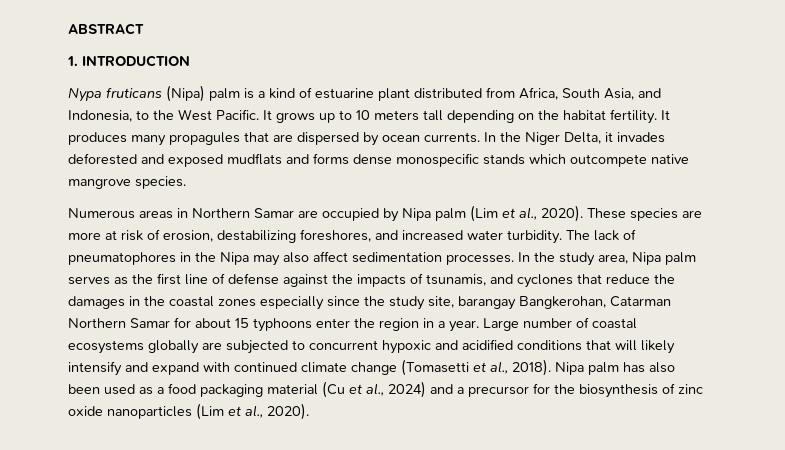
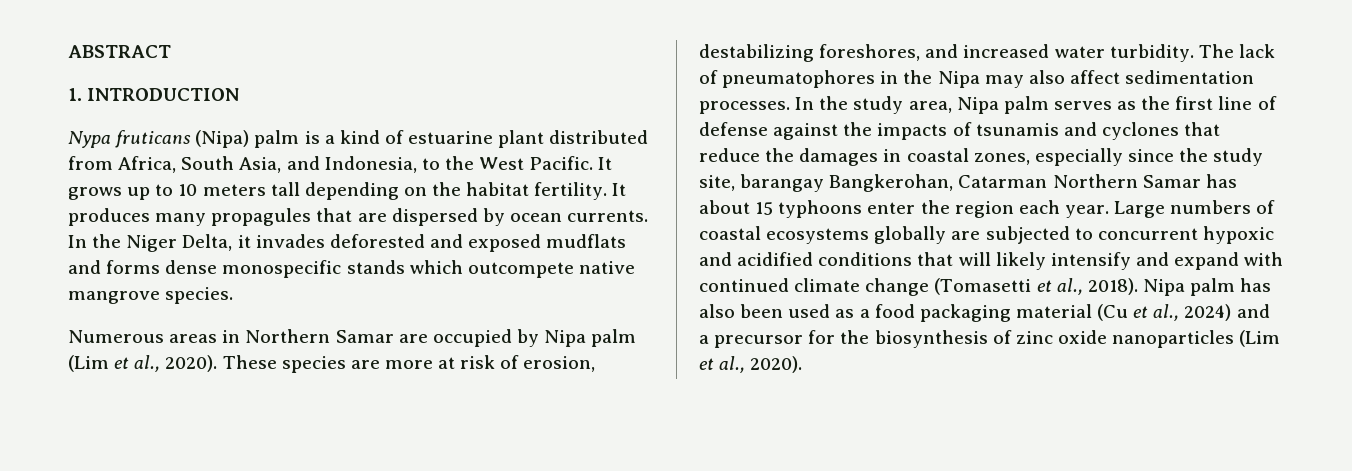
- In the study area, Nipa palm serves as the first line of defense against the impacts of tsunamis, and cyclones that reduce the damages in the coastal zones especially since the study site, barangay Bangkerohan, Catarman Northern Samar for about 15 typhoons enter the region in a year.
+ In the study area, Nipa palm serves as the first line of defense against the impacts of tsunamis and cyclones that reduce the damages in coastal zones, especially since the study site, barangay Bangkerohan, Catarman Northern Samar has about 15 typhoons enter the region each year.
- Large number of coastal ecosystems globally are subjected to concurrent hypoxic and acidified conditions that will likely intensify and expand with continued climate change (Tomasetti et al., 2018).
+ Large numbers of coastal ecosystems globally are subjected to concurrent hypoxic and acidified conditions that will likely intensify and expand with continued climate change (Tomasetti et al., 2018).

